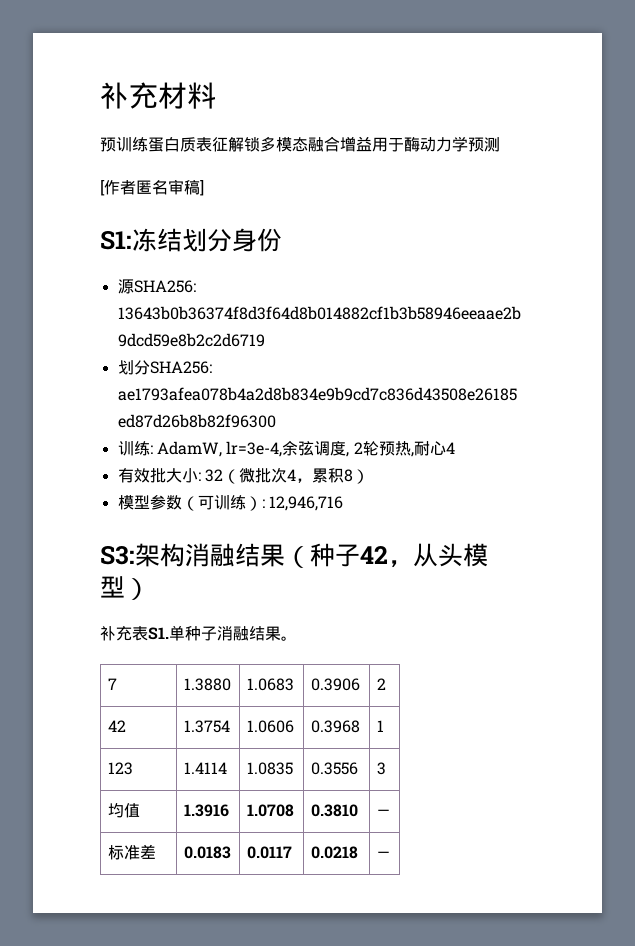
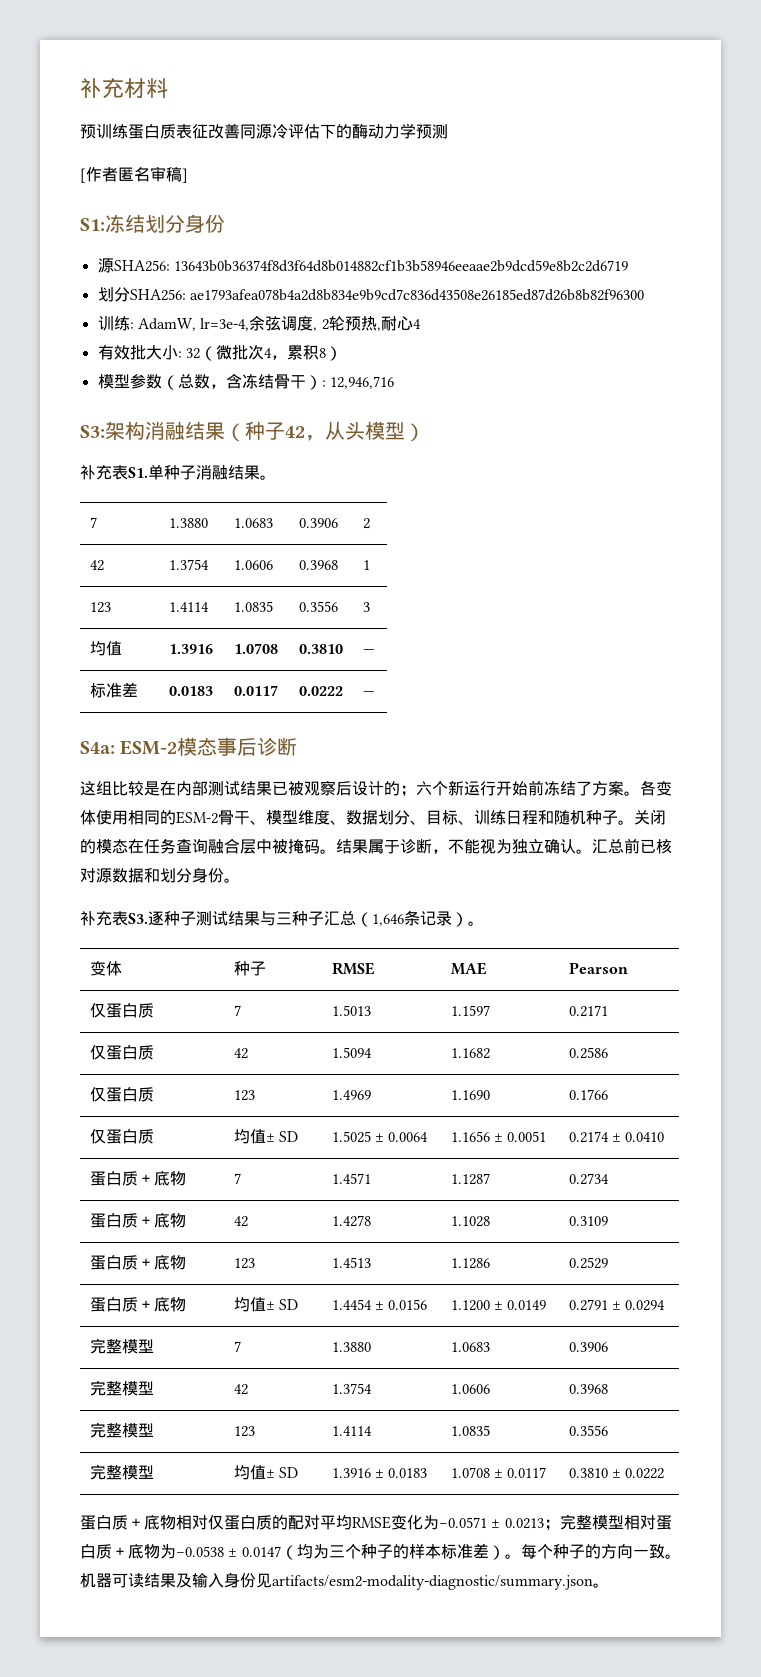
- 预训练蛋白质表征解锁多模态融合增益用于酶动力学预测
+ 预训练蛋白质表征改善同源冷评估下的酶动力学预测
- 模型参数（可训练）: 12,946,716
+ 模型参数（总数，含冻结骨干）: 12,946,716
- 标准差 | 0.0183 | 0.0117 | 0.0218 | —
+ 标准差 | 0.0183 | 0.0117 | 0.0222 | —
+ S4a: ESM-2模态事后诊断
+ 这组比较是在内部测试结果已被观察后设计的；六个新运行开始前冻结了方案。各变体使用相同的ESM-2骨干、模型维度、数据划分、目标、训练日程和随机种子。关闭的模态在任务查询融合层中被掩码。结果属于诊断，不能视为独立确认。汇总前已核对源数据和划分身份。
+ 补充表S3.逐种子测试结果与三种子汇总（1,646条记录）。
+ 变体 | 种子 | RMSE | MAE | Pearson
+ 仅蛋白质 | 7 | 1.5013 | 1.1597 | 0.2171
+ 仅蛋白质 | 42 | 1.5094 | 1.1682 | 0.2586
+ 仅蛋白质 | 123 | 1.4969 | 1.1690 | 0.1766
+ 仅蛋白质 | 均值± SD | 1.5025 ± 0.0064 | 1.1656 ± 0.0051 | 0.2174 ± 0.0410
+ 蛋白质＋底物 | 7 | 1.4571 | 1.1287 | 0.2734
+ 蛋白质＋底物 | 42 | 1.4278 | 1.1028 | 0.3109
+ 蛋白质＋底物 | 123 | 1.4513 | 1.1286 | 0.2529
+ 蛋白质＋底物 | 均值± SD | 1.4454 ± 0.0156 | 1.1200 ± 0.0149 | 0.2791 ± 0.0294
+ 完整模型 | 7 | 1.3880 | 1.0683 | 0.3906
+ 完整模型 | 42 | 1.3754 | 1.0606 | 0.3968
+ 完整模型 | 123 | 1.4114 | 1.0835 | 0.3556
+ 完整模型 | 均值± SD | 1.3916 ± 0.0183 | 1.0708 ± 0.0117 | 0.3810 ± 0.0222
+ 蛋白质＋底物相对仅蛋白质的配对平均RMSE变化为−0.0571 ± 0.0213；完整模型相对蛋白质＋底物为−0.0538 ± 0.0147（均为三个种子的样本标准差）。每个种子的方向一致。机器可读结果及输入身份见artifacts/esm2-modality-diagnostic/summary.json。

